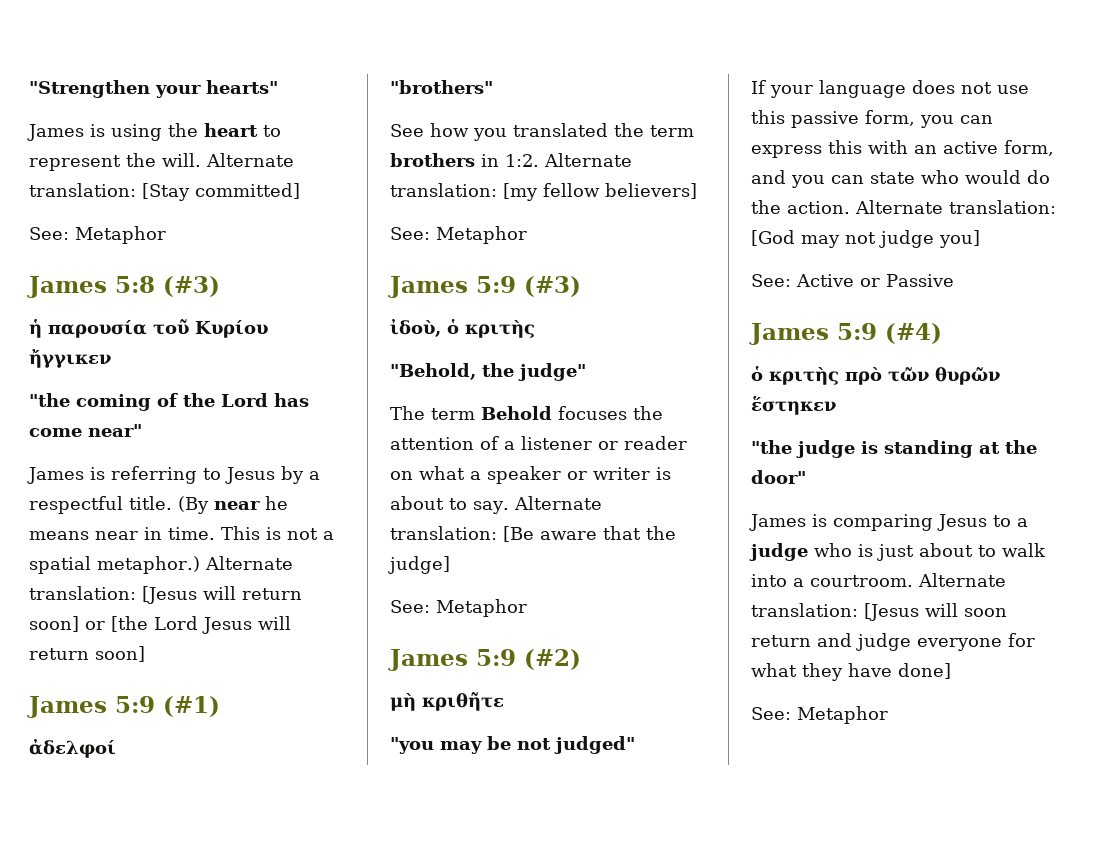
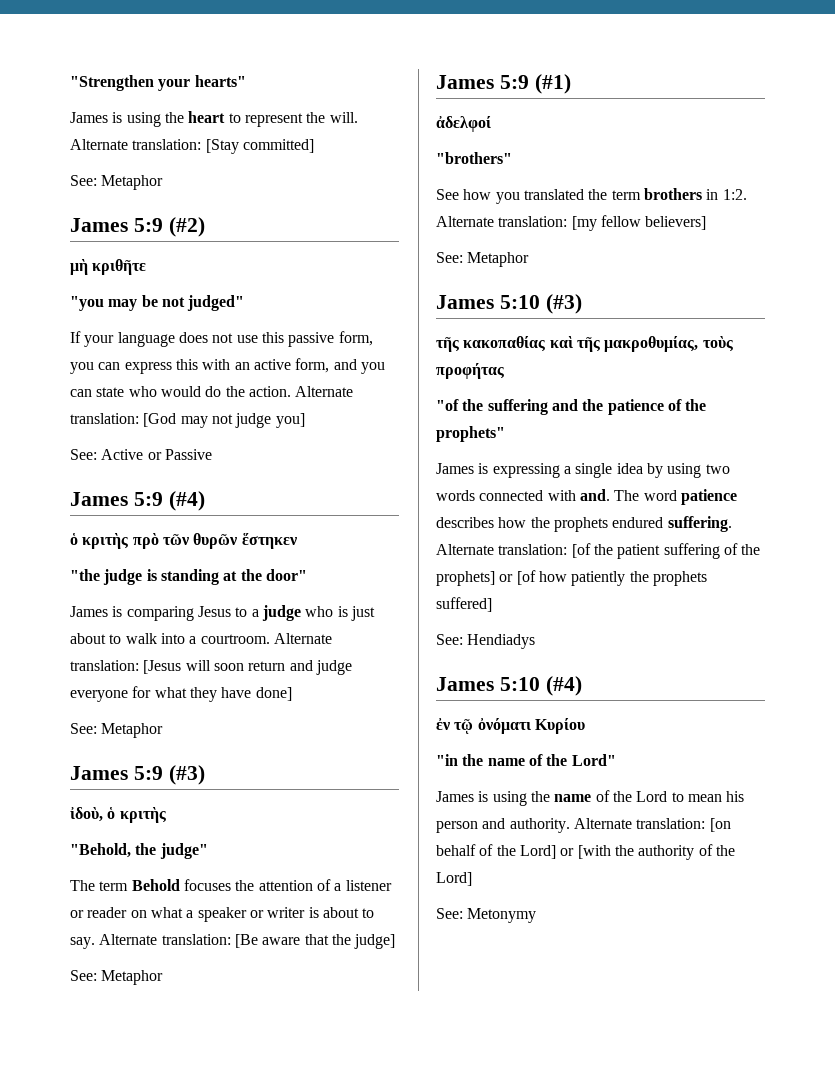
- James 5:8 (#3)
- ἡ παρουσία τοῦ Κυρίου ἤγγικεν
- "the coming of the Lord has come near"
- James is referring to Jesus by a respectful title. (By near he means near in time. This is not a spatial metaphor.) Alternate translation: [Jesus will return soon] or [the Lord Jesus will return soon]
- James 5:9 (#1)
- ἀδελφοί
- "brothers"
- See how you translated the term brothers in 1:2. Alternate translation: [my fellow believers]
- See: Metaphor
- James 5:9 (#3)
- ἰδοὺ, ὁ κριτὴς
- "Behold, the judge"
- The term Behold focuses the attention of a listener or reader on what a speaker or writer is about to say. Alternate translation: [Be aware that the judge]
- See: Metaphor
+ James 5:9 (#3)
+ ἰδοὺ, ὁ κριτὴς
+ "Behold, the judge"
+ The term Behold focuses the attention of a listener or reader on what a speaker or writer is about to say. Alternate translation: [Be aware that the judge]
+ See: Metaphor
+ James 5:9 (#1)
+ ἀδελφοί
+ "brothers"
+ See how you translated the term brothers in 1:2. Alternate translation: [my fellow believers]
+ See: Metaphor
+ James 5:10 (#3)
+ τῆς κακοπαθίας καὶ τῆς μακροθυμίας, τοὺς προφήτας
+ "of the suffering and the patience of the prophets"
+ James is expressing a single idea by using two words connected with and. The word patience describes how the prophets endured suffering. Alternate translation: [of the patient suffering of the prophets] or [of how patiently the prophets suffered]
+ See: Hendiadys
+ James 5:10 (#4)
+ ἐν τῷ ὀνόματι Κυρίου
+ "in the name of the Lord"
+ James is using the name of the Lord to mean his person and authority. Alternate translation: [on behalf of the Lord] or [with the authority of the Lord]
+ See: Metonymy

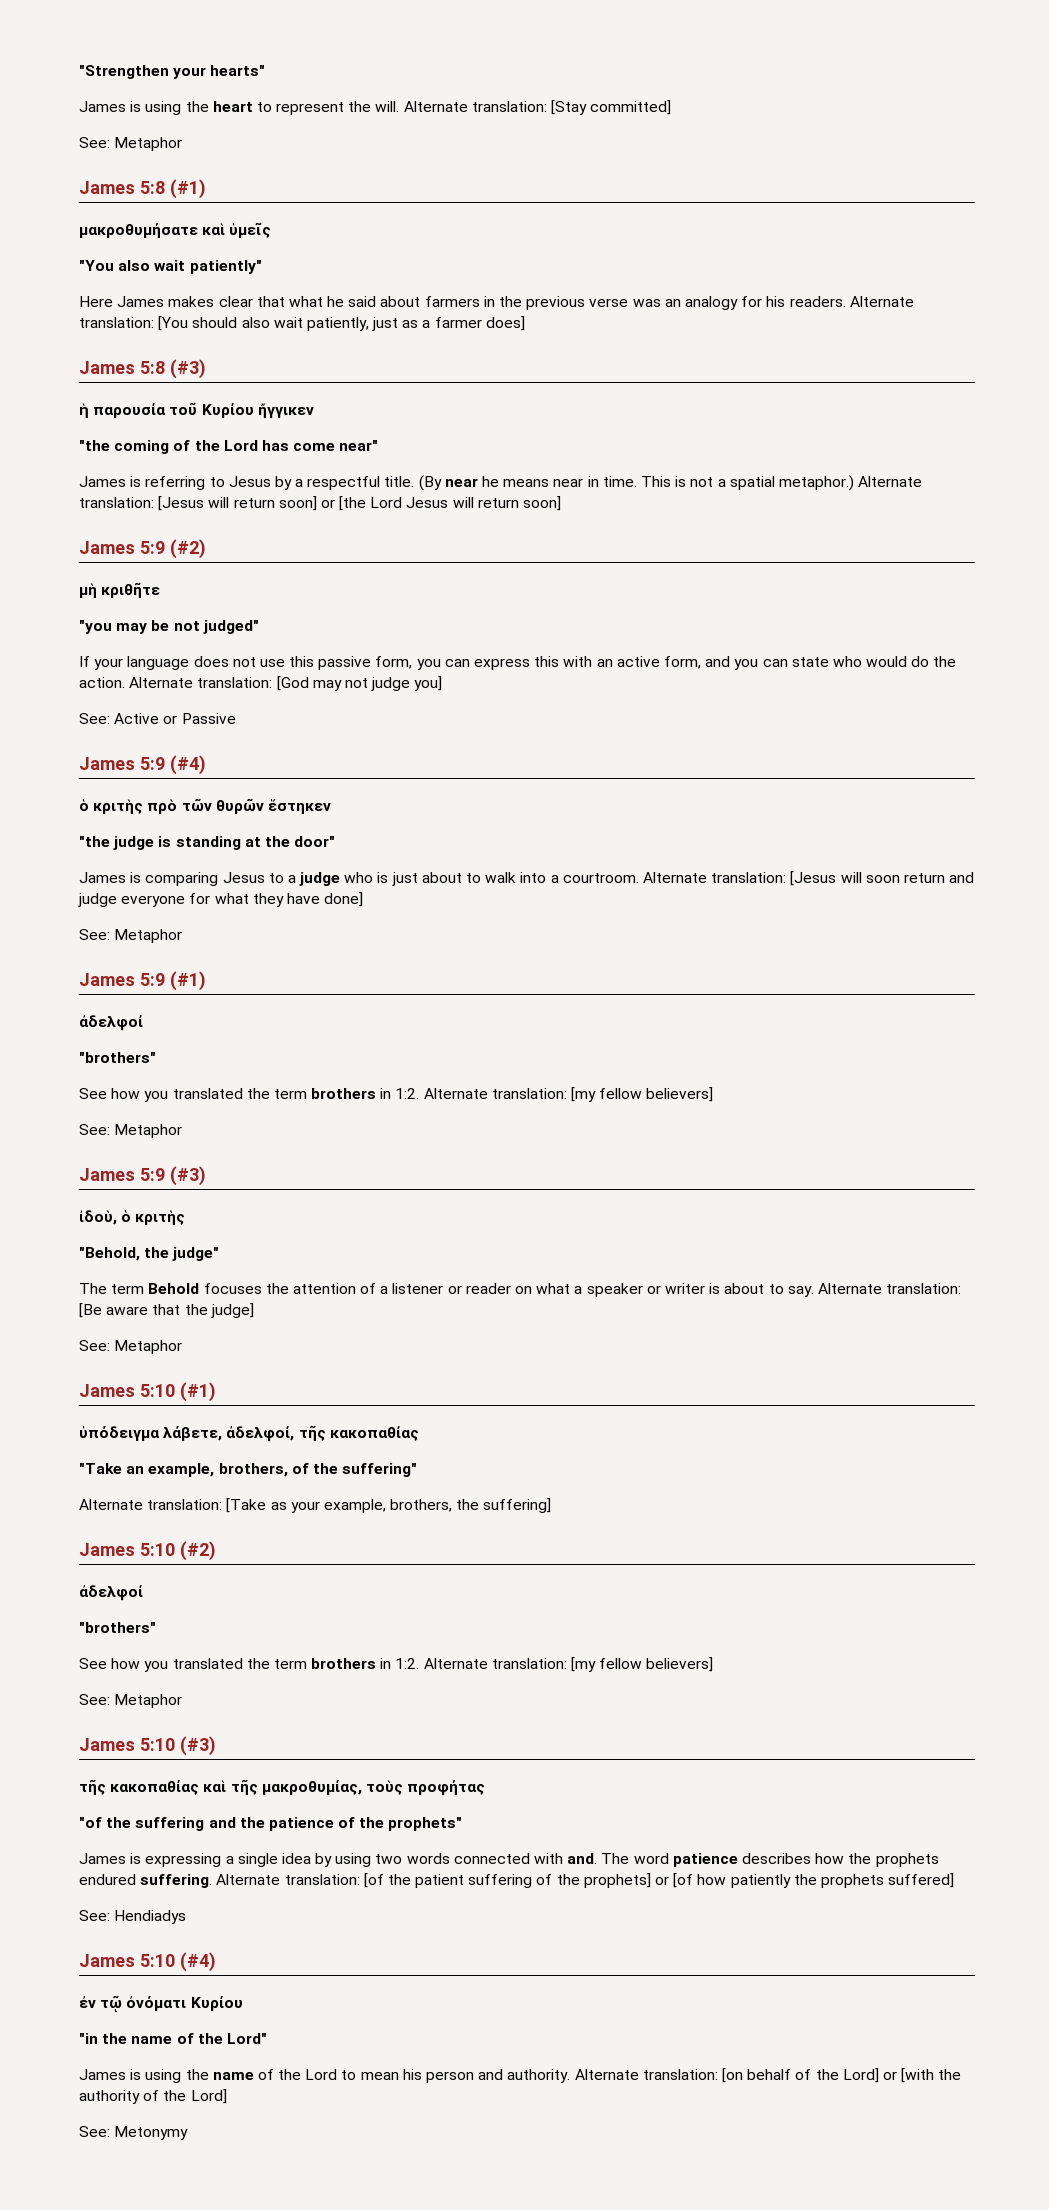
+ James 5:8 (#1)
+ μακροθυμήσατε καὶ ὑμεῖς
+ "You also wait patiently"
+ Here James makes clear that what he said about farmers in the previous verse was an analogy for his readers. Alternate translation: [You should also wait patiently, just as a farmer does]
+ James 5:8 (#3)
+ ἡ παρουσία τοῦ Κυρίου ἤγγικεν
+ "the coming of the Lord has come near"
+ James is referring to Jesus by a respectful title. (By near he means near in time. This is not a spatial metaphor.) Alternate translation: [Jesus will return soon] or [the Lord Jesus will return soon]
+ James 5:9 (#1)
+ ἀδελφοί
+ "brothers"
+ See how you translated the term brothers in 1:2. Alternate translation: [my fellow believers]
+ See: Metaphor
- James 5:9 (#1)
+ James 5:10 (#1)
+ ὑπόδειγμα λάβετε, ἀδελφοί, τῆς κακοπαθίας
+ "Take an example, brothers, of the suffering"
+ Alternate translation: [Take as your example, brothers, the suffering]
+ James 5:10 (#2)

